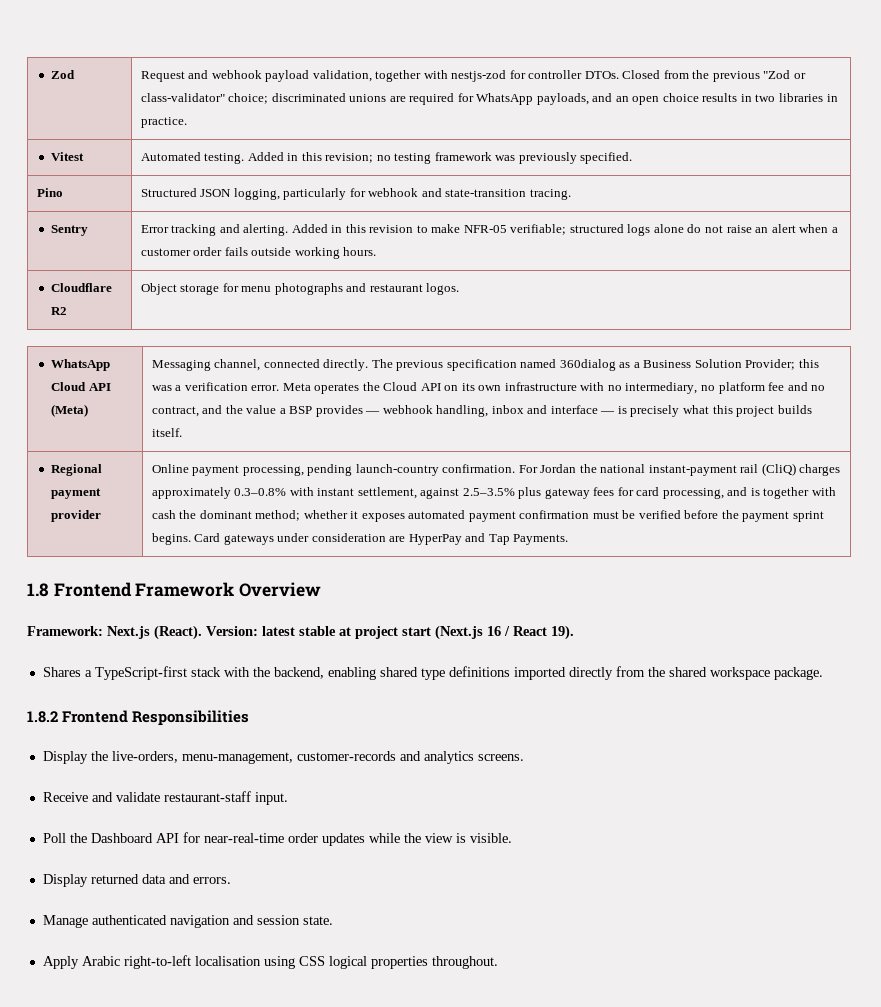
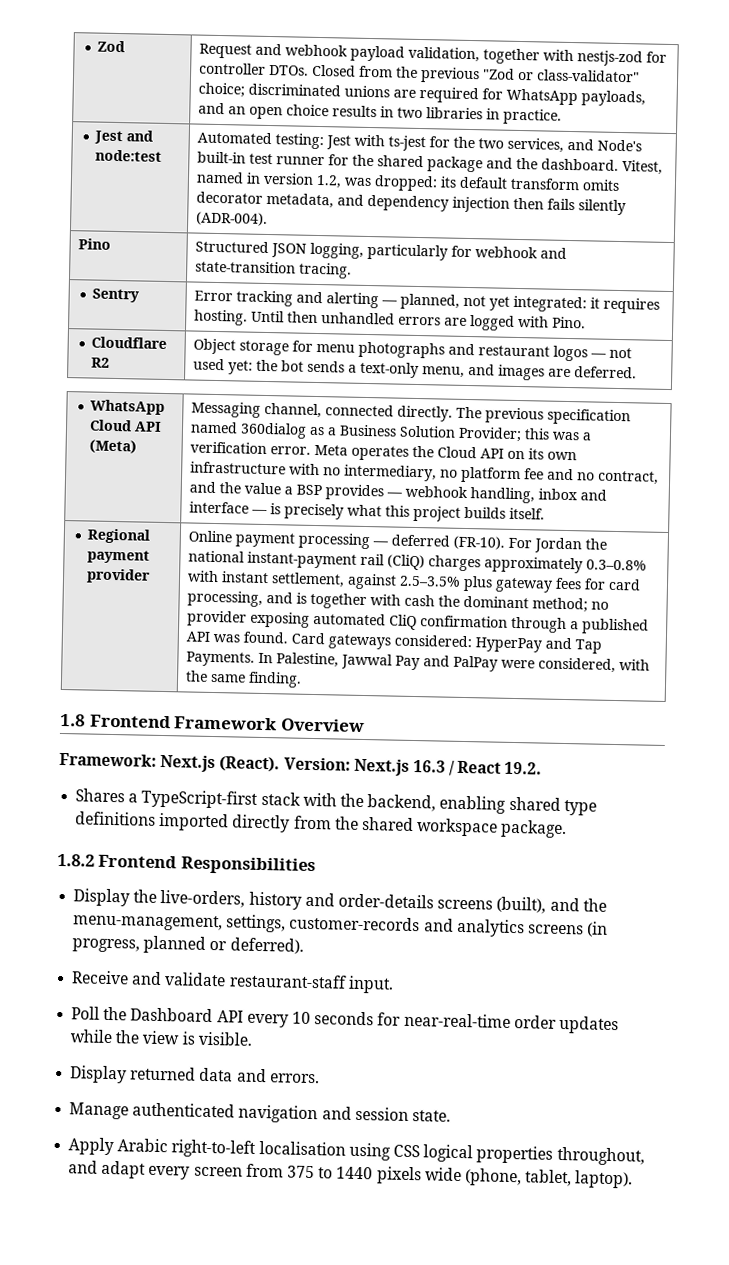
- Vitest | Automated testing. Added in this revision; no testing framework was previously specified.
+ Jest and node:test | Automated testing: Jest with ts-jest for the two services, and Node's built-in test runner for the shared package and the dashboard. Vitest, named in version 1.2, was dropped: its default transform omits decorator metadata, and dependency injection then fails silently (ADR-004).
- Sentry | Error tracking and alerting. Added in this revision to make NFR-05 verifiable; structured logs alone do not raise an alert when a customer order fails outside working hours.
+ Sentry | Error tracking and alerting — planned, not yet integrated: it requires hosting. Until then unhandled errors are logged with Pino.
- Cloudflare R2 | Object storage for menu photographs and restaurant logos.
+ Cloudflare R2 | Object storage for menu photographs and restaurant logos — not used yet: the bot sends a text-only menu, and images are deferred.
- Online payment processing, pending launch-country confirmation.
+ Online payment processing — deferred (FR-10).
- For Jordan the national instant-payment rail (CliQ) charges approximately 0.3–0.8% with instant settlement, against 2.5–3.5% plus gateway fees for card processing, and is together with cash the dominant method; whether it exposes automated payment confirmation must be verified before the payment sprint begins. Card gateways under consideration are HyperPay and Tap Payments.
+ For Jordan the national instant-payment rail (CliQ) charges approximately 0.3–0.8% with instant settlement, against 2.5–3.5% plus gateway fees for card processing, and is together with cash the dominant method; no provider exposing automated CliQ confirmation through a published API was found. Card gateways considered: HyperPay and Tap Payments. In Palestine, Jawwal Pay and PalPay were considered, with the same finding.
- Version: latest stable at project start (Next.js 16 / React 19).
+ Version: Next.js 16.3 / React 19.2.
- Display the live-orders, menu-management, customer-records and analytics screens.
+ Display the live-orders, history and order-details screens (built), and the menu-management, settings, customer-records and analytics screens (in progress, planned or deferred).
- Poll the Dashboard API for near-real-time order updates while the view is visible.
+ Poll the Dashboard API every 10 seconds for near-real-time order updates while the view is visible.
- Apply Arabic right-to-left localisation using CSS logical properties throughout.
+ Apply Arabic right-to-left localisation using CSS logical properties throughout, and adapt every screen from 375 to 1440 pixels wide (phone, tablet, laptop).

